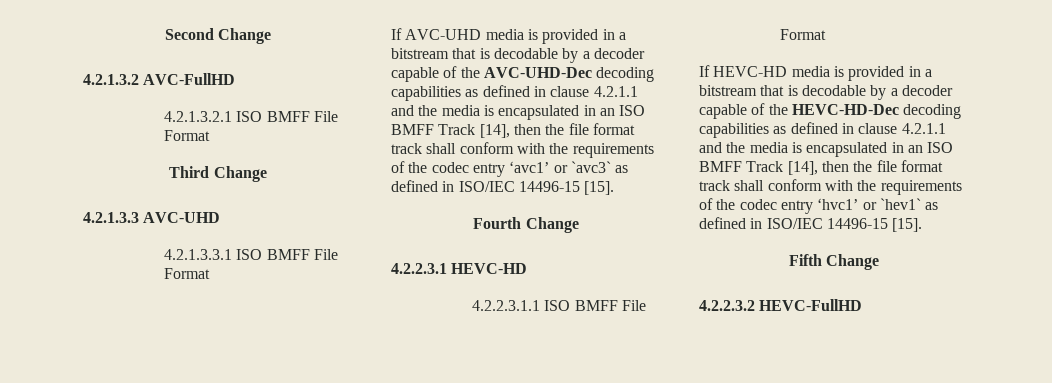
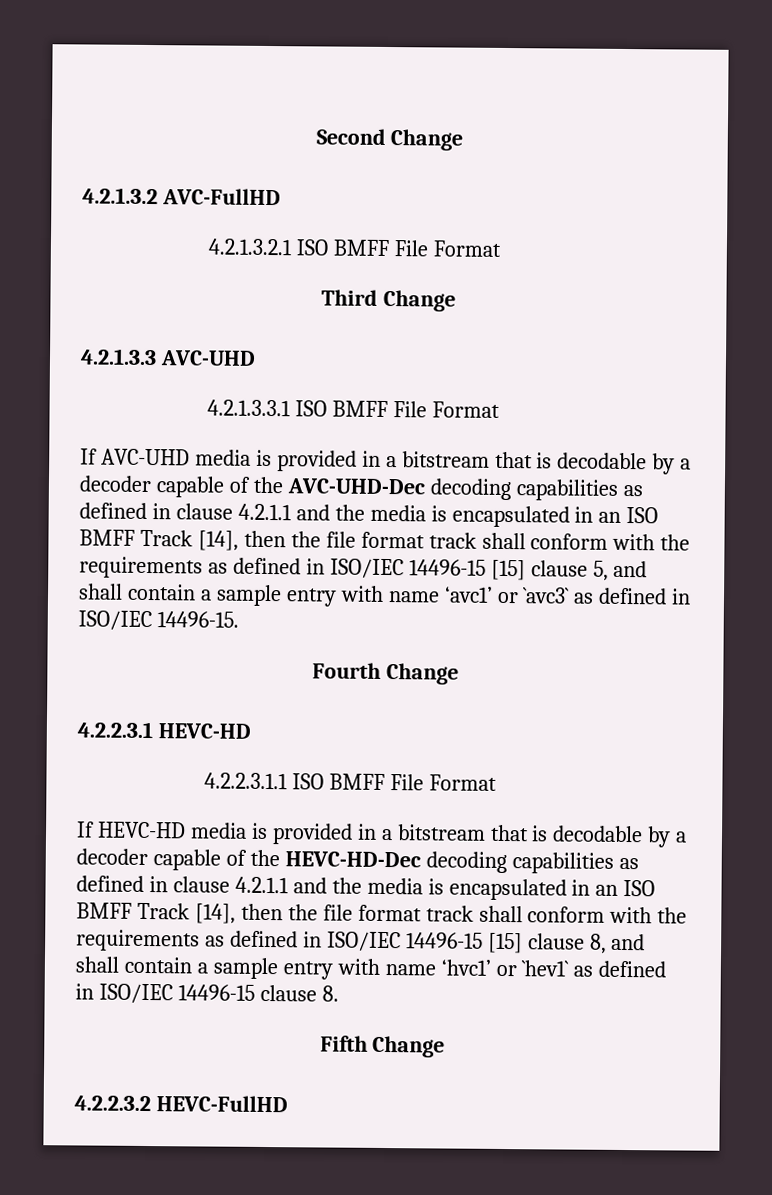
- If AVC-UHD media is provided in a bitstream that is decodable by a decoder capable of the AVC-UHD-Dec decoding capabilities as defined in clause 4.2.1.1 and the media is encapsulated in an ISO BMFF Track [14], then the file format track shall conform with the requirements of the codec entry ‘avc1’ or `avc3` as defined in ISO/IEC 14496-15 [15].
+ If AVC-UHD media is provided in a bitstream that is decodable by a decoder capable of the AVC-UHD-Dec decoding capabilities as defined in clause 4.2.1.1 and the media is encapsulated in an ISO BMFF Track [14], then the file format track shall conform with the requirements as defined in ISO/IEC 14496-15 [15] clause 5, and shall contain a sample entry with name ‘avc1’ or `avc3` as defined in ISO/IEC 14496-15.
- If HEVC-HD media is provided in a bitstream that is decodable by a decoder capable of the HEVC-HD-Dec decoding capabilities as defined in clause 4.2.1.1 and the media is encapsulated in an ISO BMFF Track [14], then the file format track shall conform with the requirements of the codec entry ‘hvc1’ or `hev1` as defined in ISO/IEC 14496-15 [15].
+ If HEVC-HD media is provided in a bitstream that is decodable by a decoder capable of the HEVC-HD-Dec decoding capabilities as defined in clause 4.2.1.1 and the media is encapsulated in an ISO BMFF Track [14], then the file format track shall conform with the requirements as defined in ISO/IEC 14496-15 [15] clause 8, and shall contain a sample entry with name ‘hvc1’ or `hev1` as defined in ISO/IEC 14496-15 clause 8.

